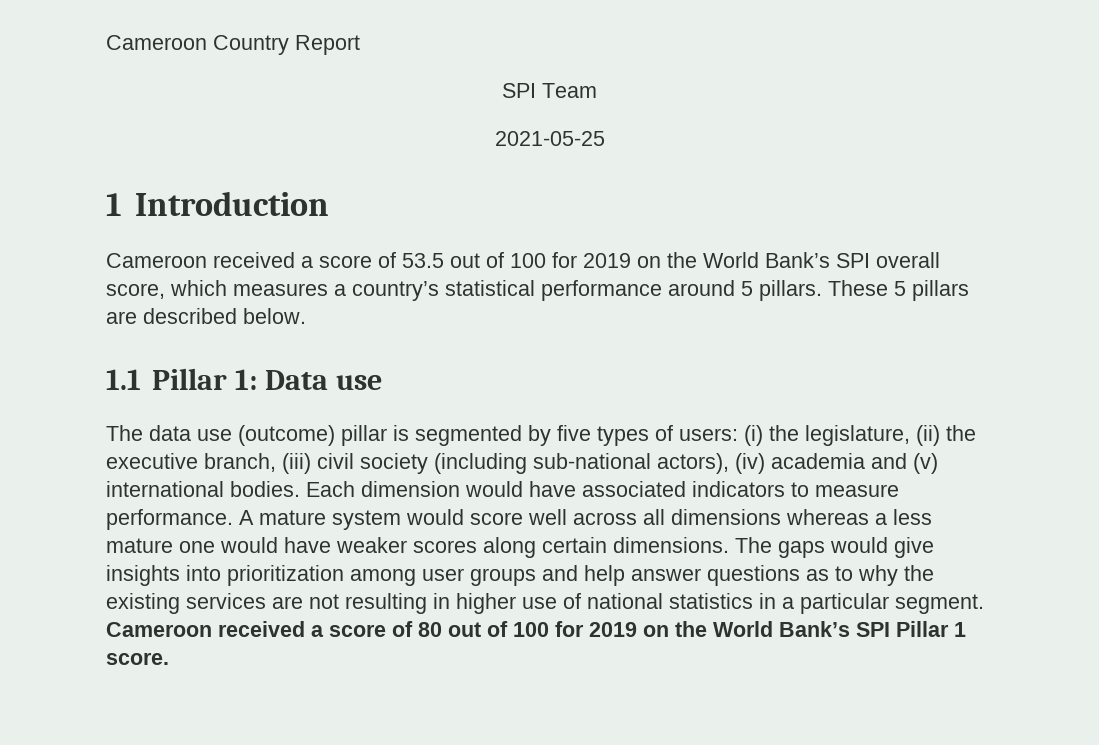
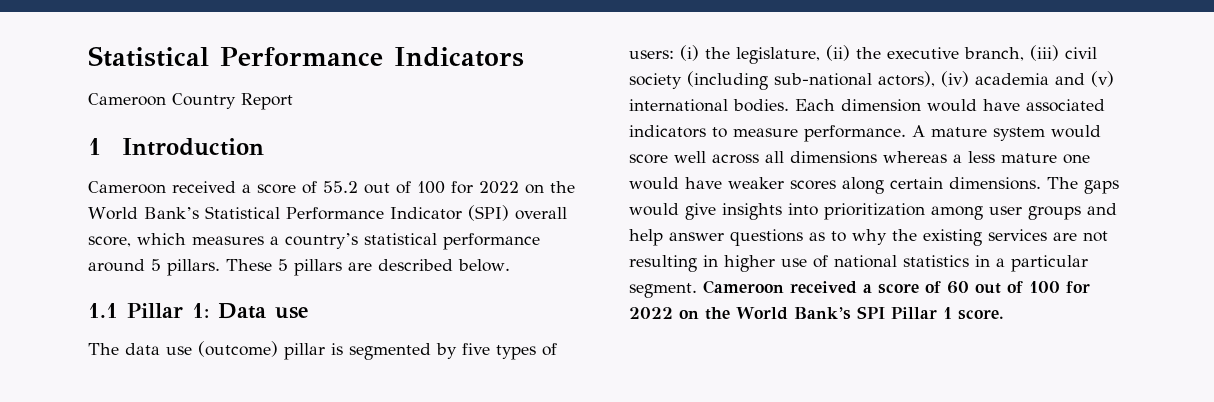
+ Statistical Performance Indicators
- SPI Team
- 2021-05-25
- Cameroon received a score of 53.5 out of 100 for 2019 on the World Bank’s SPI overall score, which measures a country’s statistical performance around 5 pillars.
+ Cameroon received a score of 55.2 out of 100 for 2022 on the World Bank’s Statistical Performance Indicator (SPI) overall score, which measures a country’s statistical performance around 5 pillars.
- Cameroon received a score of 80 out of 100 for 2019 on the World Bank’s SPI Pillar 1 score.
+ Cameroon received a score of 60 out of 100 for 2022 on the World Bank’s SPI Pillar 1 score.

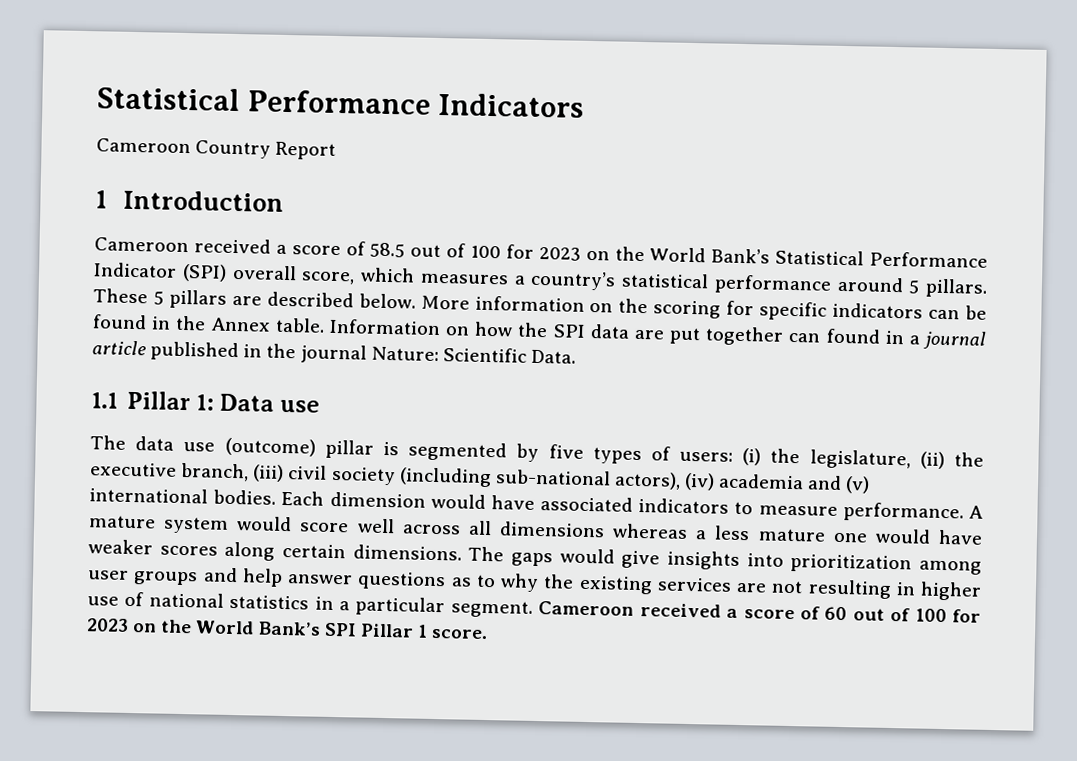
- Cameroon received a score of 55.2 out of 100 for 2022 on the World Bank’s Statistical Performance Indicator (SPI) overall score, which measures a country’s statistical performance around 5 pillars.
+ Cameroon received a score of 58.5 out of 100 for 2023 on the World Bank’s Statistical Performance Indicator (SPI) overall score, which measures a country’s statistical performance around 5 pillars.
+ More information on the scoring for specific indicators can be found in the Annex table. Information on how the SPI data are put together can found in a journal article published in the journal Nature: Scientific Data.
- Cameroon received a score of 60 out of 100 for 2022 on the World Bank’s SPI Pillar 1 score.
+ Cameroon received a score of 60 out of 100 for 2023 on the World Bank’s SPI Pillar 1 score.

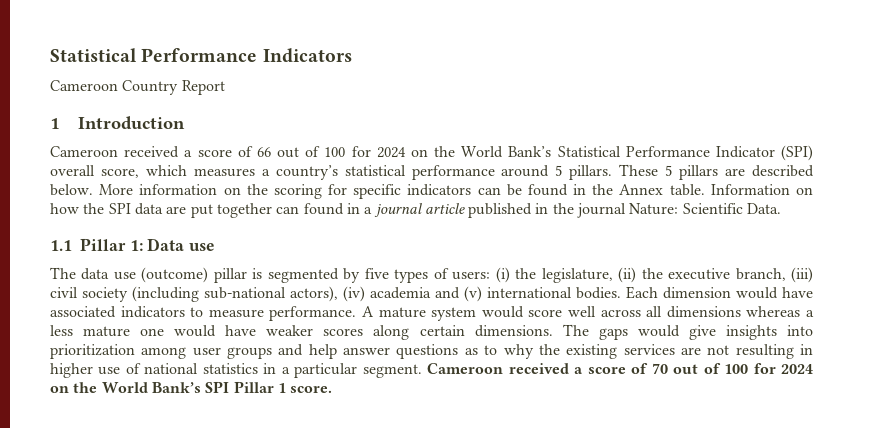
- Cameroon received a score of 58.5 out of 100 for 2023 on the World Bank’s Statistical Performance Indicator (SPI) overall score, which measures a country’s statistical performance around 5 pillars.
+ Cameroon received a score of 66 out of 100 for 2024 on the World Bank’s Statistical Performance Indicator (SPI) overall score, which measures a country’s statistical performance around 5 pillars.
- Cameroon received a score of 60 out of 100 for 2023 on the World Bank’s SPI Pillar 1 score.
+ Cameroon received a score of 70 out of 100 for 2024 on the World Bank’s SPI Pillar 1 score.

